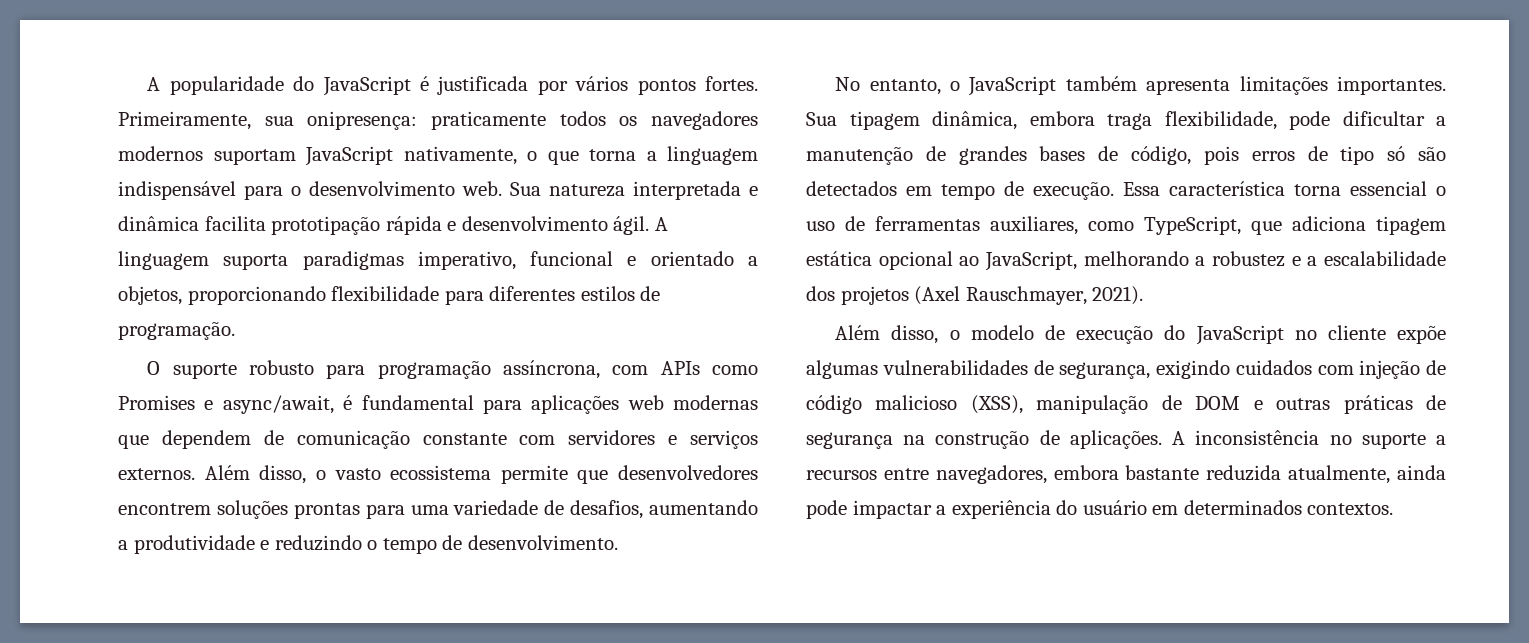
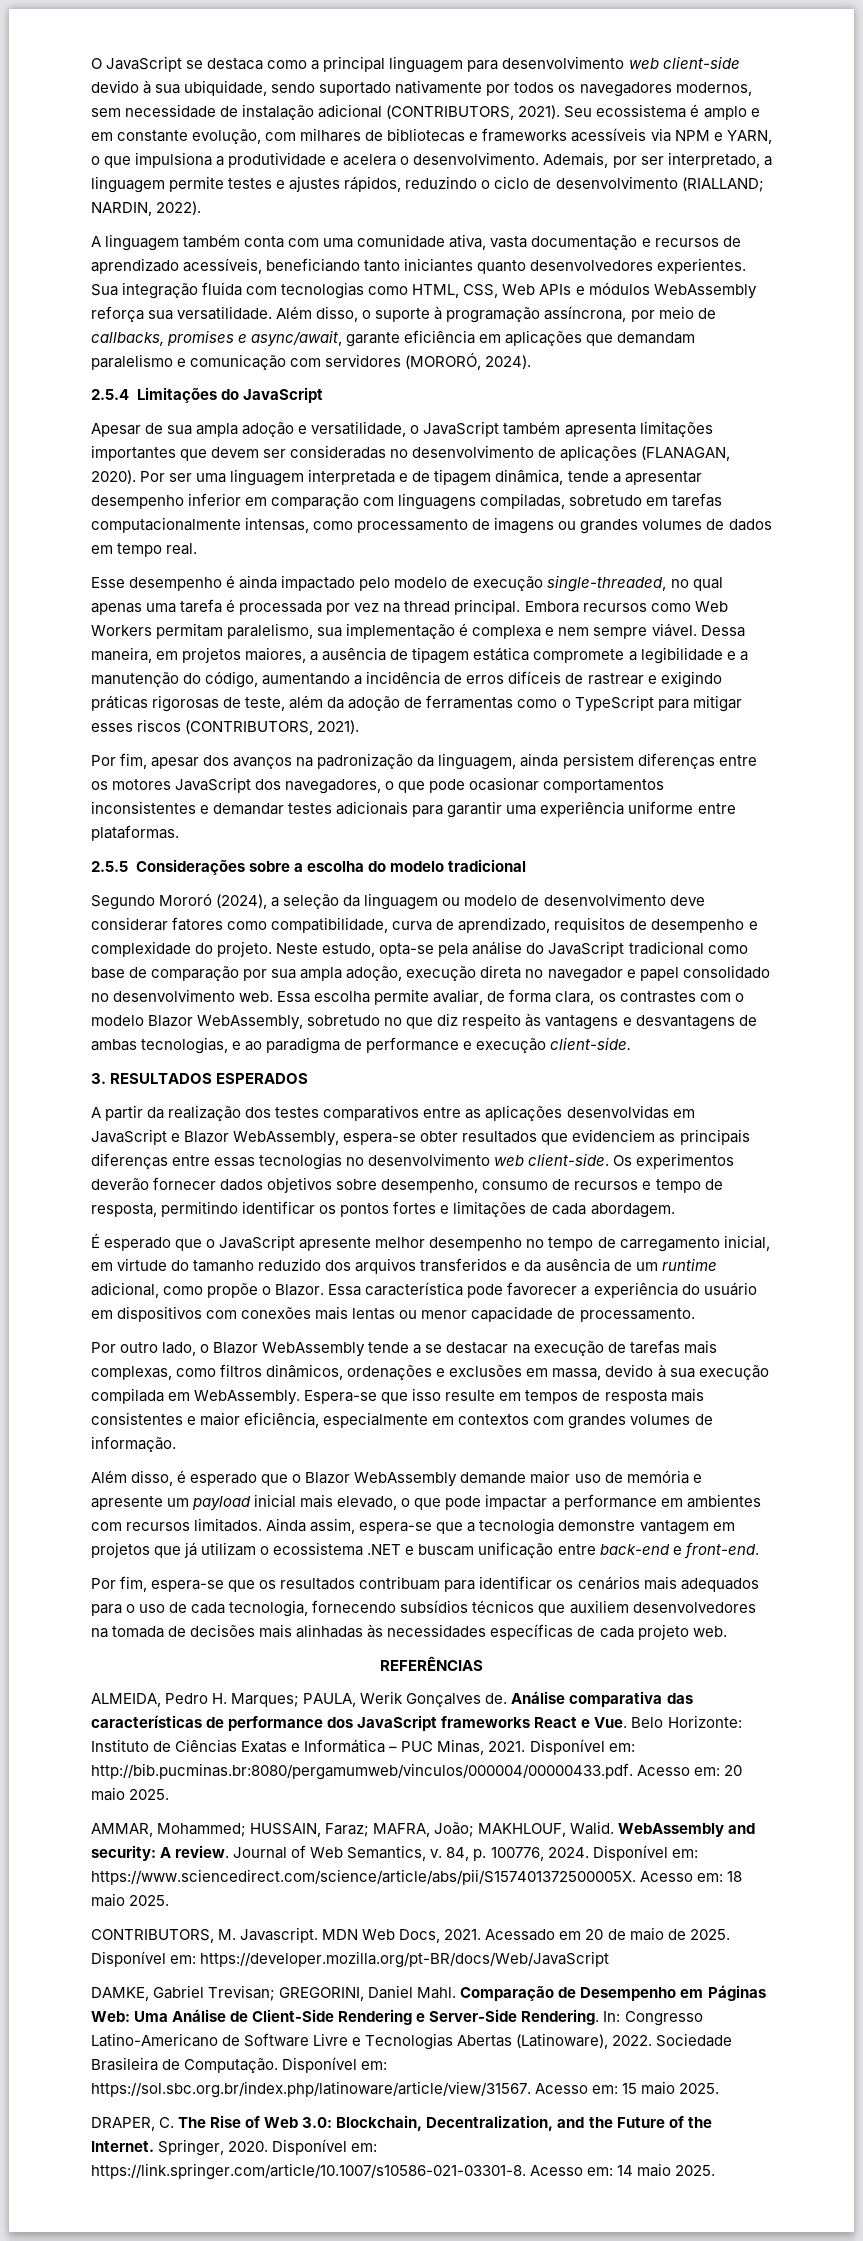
- A popularidade do JavaScript é justificada por vários pontos fortes. Primeiramente, sua onipresença: praticamente todos os navegadores modernos suportam JavaScript nativamente, o que torna a linguagem indispensável para o desenvolvimento web. Sua natureza interpretada e dinâmica facilita prototipação rápida e desenvolvimento ágil. A linguagem suporta paradigmas imperativo, funcional e orientado a objetos, proporcionando flexibilidade para diferentes estilos de programação.
- O suporte robusto para programação assíncrona, com APIs como Promises e async/await, é fundamental para aplicações web modernas que dependem de comunicação constante com servidores e serviços externos. Além disso, o vasto ecossistema permite que desenvolvedores encontrem soluções prontas para uma variedade de desafios, aumentando a produtividade e reduzindo o tempo de desenvolvimento.
- No entanto, o JavaScript também apresenta limitações importantes. Sua tipagem dinâmica, embora traga flexibilidade, pode dificultar a manutenção de grandes bases de código, pois erros de tipo só são detectados em tempo de execução. Essa característica torna essencial o uso de ferramentas auxiliares, como TypeScript, que adiciona tipagem estática opcional ao JavaScript, melhorando a robustez e a escalabilidade dos projetos (Axel Rauschmayer, 2021).
- Além disso, o modelo de execução do JavaScript no cliente expõe algumas vulnerabilidades de segurança, exigindo cuidados com injeção de código malicioso (XSS), manipulação de DOM e outras práticas de segurança na construção de aplicações. A inconsistência no suporte a recursos entre navegadores, embora bastante reduzida atualmente, ainda pode impactar a experiência do usuário em determinados contextos.
+ O JavaScript se destaca como a principal linguagem para desenvolvimento web client-side devido à sua ubiquidade, sendo suportado nativamente por todos os navegadores modernos, sem necessidade de instalação adicional (CONTRIBUTORS, 2021). Seu ecossistema é amplo e em constante evolução, com milhares de bibliotecas e frameworks acessíveis via NPM e YARN, o que impulsiona a produtividade e acelera o desenvolvimento. Ademais, por ser interpretado, a linguagem permite testes e ajustes rápidos, reduzindo o ciclo de desenvolvimento (RIALLAND; NARDIN, 2022).
+ A linguagem também conta com uma comunidade ativa, vasta documentação e recursos de aprendizado acessíveis, beneficiando tanto iniciantes quanto desenvolvedores experientes. Sua integração fluida com tecnologias como HTML, CSS, Web APIs e módulos WebAssembly reforça sua versatilidade. Além disso, o suporte à programação assíncrona, por meio de callbacks, promises e async/await, garante eficiência em aplicações que demandam paralelismo e comunicação com servidores (MORORÓ, 2024).
+ 2.5.4 Limitações do JavaScript
+ Apesar de sua ampla adoção e versatilidade, o JavaScript também apresenta limitações importantes que devem ser consideradas no desenvolvimento de aplicações (FLANAGAN, 2020). Por ser uma linguagem interpretada e de tipagem dinâmica, tende a apresentar desempenho inferior em comparação com linguagens compiladas, sobretudo em tarefas computacionalmente intensas, como processamento de imagens ou grandes volumes de dados em tempo real.
+ Esse desempenho é ainda impactado pelo modelo de execução single-threaded, no qual apenas uma tarefa é processada por vez na thread principal. Embora recursos como Web Workers permitam paralelismo, sua implementação é complexa e nem sempre viável. Dessa maneira, em projetos maiores, a ausência de tipagem estática compromete a legibilidade e a manutenção do código, aumentando a incidência de erros difíceis de rastrear e exigindo práticas rigorosas de teste, além da adoção de ferramentas como o TypeScript para mitigar esses riscos (CONTRIBUTORS, 2021).
+ Por fim, apesar dos avanços na padronização da linguagem, ainda persistem diferenças entre os motores JavaScript dos navegadores, o que pode ocasionar comportamentos inconsistentes e demandar testes adicionais para garantir uma experiência uniforme entre plataformas.
+ 2.5.5 Considerações sobre a escolha do modelo tradicional
+ Segundo Mororó (2024), a seleção da linguagem ou modelo de desenvolvimento deve considerar fatores como compatibilidade, curva de aprendizado, requisitos de desempenho e complexidade do projeto. Neste estudo, opta-se pela análise do JavaScript tradicional como base de comparação por sua ampla adoção, execução direta no navegador e papel consolidado no desenvolvimento web. Essa escolha permite avaliar, de forma clara, os contrastes com o modelo Blazor WebAssembly, sobretudo no que diz respeito às vantagens e desvantagens de ambas tecnologias, e ao paradigma de performance e execução client-side.
+ 3. RESULTADOS ESPERADOS
+ A partir da realização dos testes comparativos entre as aplicações desenvolvidas em JavaScript e Blazor WebAssembly, espera-se obter resultados que evidenciem as principais diferenças entre essas tecnologias no desenvolvimento web client-side. Os experimentos deverão fornecer dados objetivos sobre desempenho, consumo de recursos e tempo de resposta, permitindo identificar os pontos fortes e limitações de cada abordagem.
+ É esperado que o JavaScript apresente melhor desempenho no tempo de carregamento inicial, em virtude do tamanho reduzido dos arquivos transferidos e da ausência de um runtime adicional, como propõe o Blazor. Essa característica pode favorecer a experiência do usuário em dispositivos com conexões mais lentas ou menor capacidade de processamento.
+ Por outro lado, o Blazor WebAssembly tende a se destacar na execução de tarefas mais complexas, como filtros dinâmicos, ordenações e exclusões em massa, devido à sua execução compilada em WebAssembly. Espera-se que isso resulte em tempos de resposta mais consistentes e maior eficiência, especialmente em contextos com grandes volumes de informação.
+ Além disso, é esperado que o Blazor WebAssembly demande maior uso de memória e apresente um payload inicial mais elevado, o que pode impactar a performance em ambientes com recursos limitados. Ainda assim, espera-se que a tecnologia demonstre vantagem em projetos que já utilizam o ecossistema .NET e buscam unificação entre back-end e front-end.
+ Por fim, espera-se que os resultados contribuam para identificar os cenários mais adequados para o uso de cada tecnologia, fornecendo subsídios técnicos que auxiliem desenvolvedores na tomada de decisões mais alinhadas às necessidades específicas de cada projeto web.
+ REFERÊNCIAS
+ ALMEIDA, Pedro H. Marques; PAULA, Werik Gonçalves de. Análise comparativa das características de performance dos JavaScript frameworks React e Vue. Belo Horizonte: Instituto de Ciências Exatas e Informática – PUC Minas, 2021. Disponível em: http://bib.pucminas.br:8080/pergamumweb/vinculos/000004/00000433.pdf. Acesso em: 20 maio 2025.
+ AMMAR, Mohammed; HUSSAIN, Faraz; MAFRA, João; MAKHLOUF, Walid. WebAssembly and security: A review. Journal of Web Semantics, v. 84, p. 100776, 2024. Disponível em: https://www.sciencedirect.com/science/article/abs/pii/S157401372500005X. Acesso em: 18 maio 2025.
+ CONTRIBUTORS, M. Javascript. MDN Web Docs, 2021. Acessado em 20 de maio de 2025. Disponível em: https://developer.mozilla.org/pt-BR/docs/Web/JavaScript
+ DAMKE, Gabriel Trevisan; GREGORINI, Daniel Mahl. Comparação de Desempenho em Páginas Web: Uma Análise de Client-Side Rendering e Server-Side Rendering. In: Congresso Latino-Americano de Software Livre e Tecnologias Abertas (Latinoware), 2022. Sociedade Brasileira de Computação. Disponível em: https://sol.sbc.org.br/index.php/latinoware/article/view/31567. Acesso em: 15 maio 2025.
+ DRAPER, C. The Rise of Web 3.0: Blockchain, Decentralization, and the Future of the Internet. Springer, 2020. Disponível em: https://link.springer.com/article/10.1007/s10586-021-03301-8. Acesso em: 14 maio 2025.

